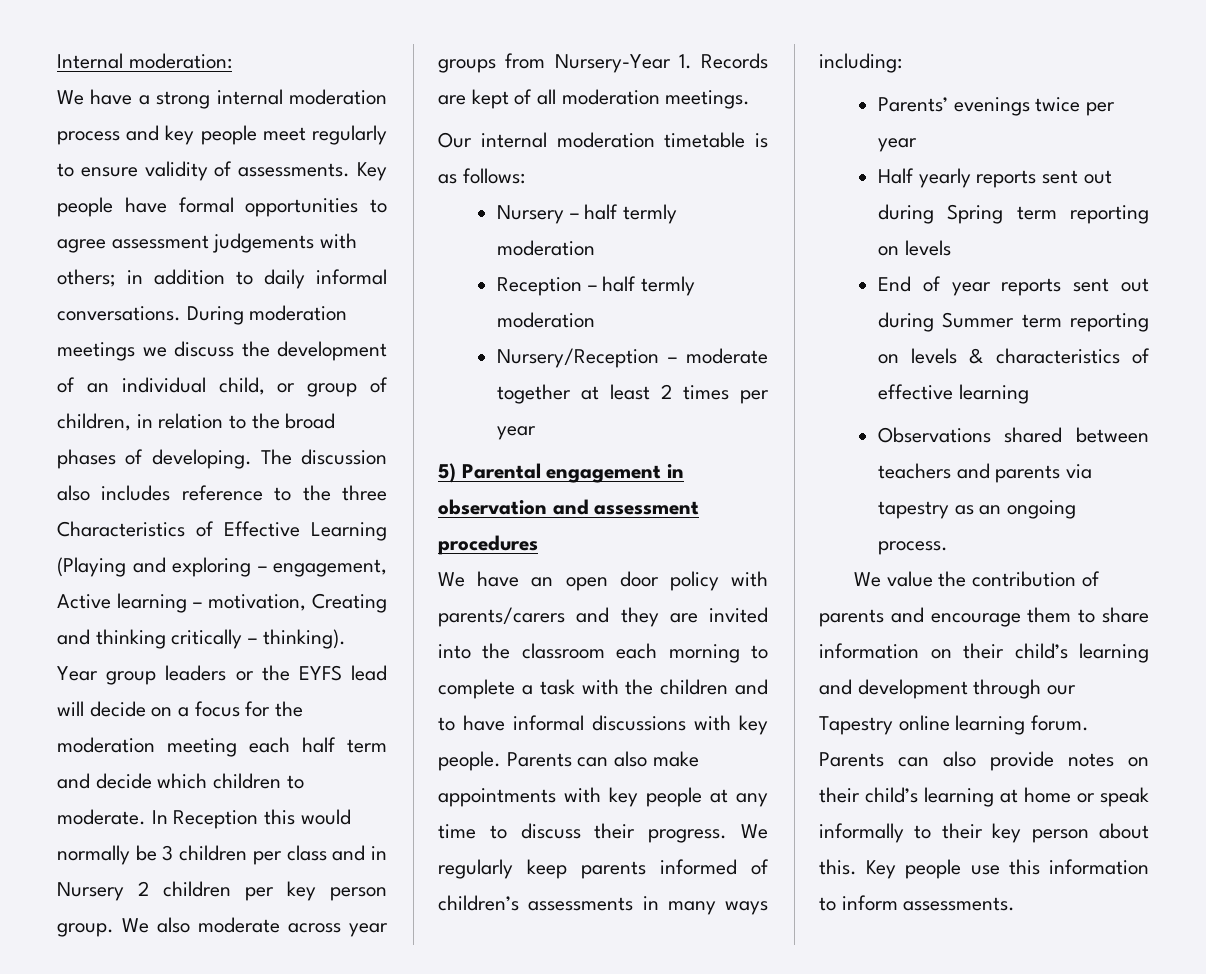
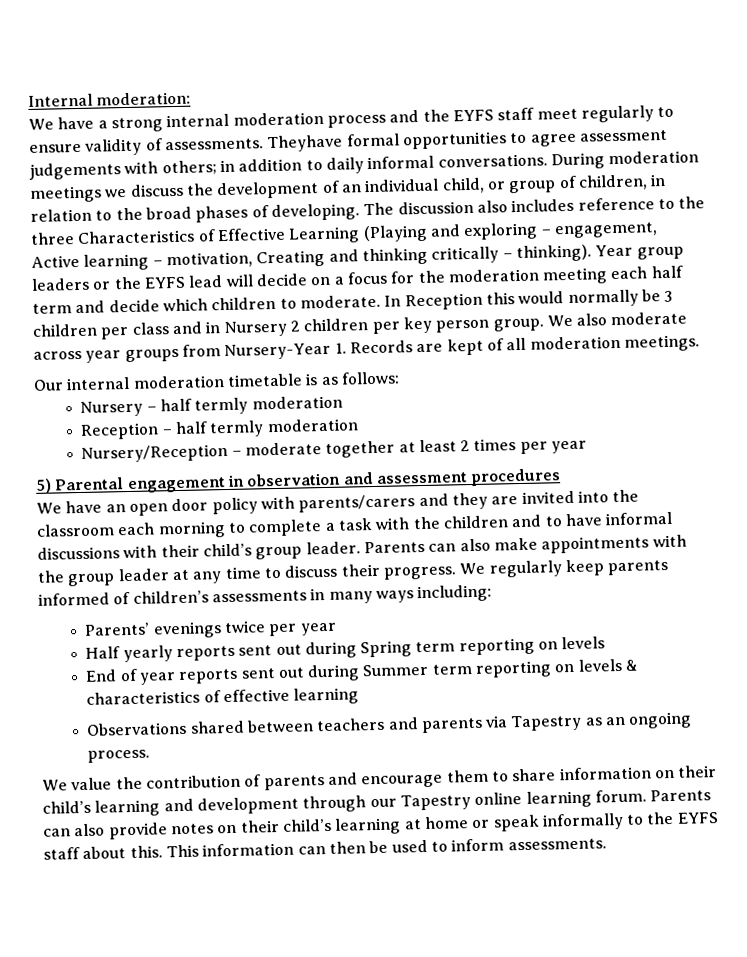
- We have a strong internal moderation process and key people meet regularly to ensure validity of assessments.
+ We have a strong internal moderation process and the EYFS staff meet regularly to ensure validity of assessments.
- Key people have formal opportunities to agree assessment judgements with others; in addition to daily informal conversations.
+ Theyhave formal opportunities to agree assessment judgements with others; in addition to daily informal conversations.
- We have an open door policy with parents/carers and they are invited into the classroom each morning to complete a task with the children and to have informal discussions with key people.
+ We have an open door policy with parents/carers and they are invited into the classroom each morning to complete a task with the children and to have informal discussions with their child’s group leader.
- Parents can also make appointments with key people at any time to discuss their progress.
+ Parents can also make appointments with the group leader at any time to discuss their progress.
- Observations shared between teachers and parents via tapestry as an ongoing process.
+ Observations shared between teachers and parents via Tapestry as an ongoing process.
- Parents can also provide notes on their child’s learning at home or speak informally to their key person about this. Key people use this information to inform assessments.
+ Parents can also provide notes on their child’s learning at home or speak informally to the EYFS staff about this. This information can then be used to inform assessments.

